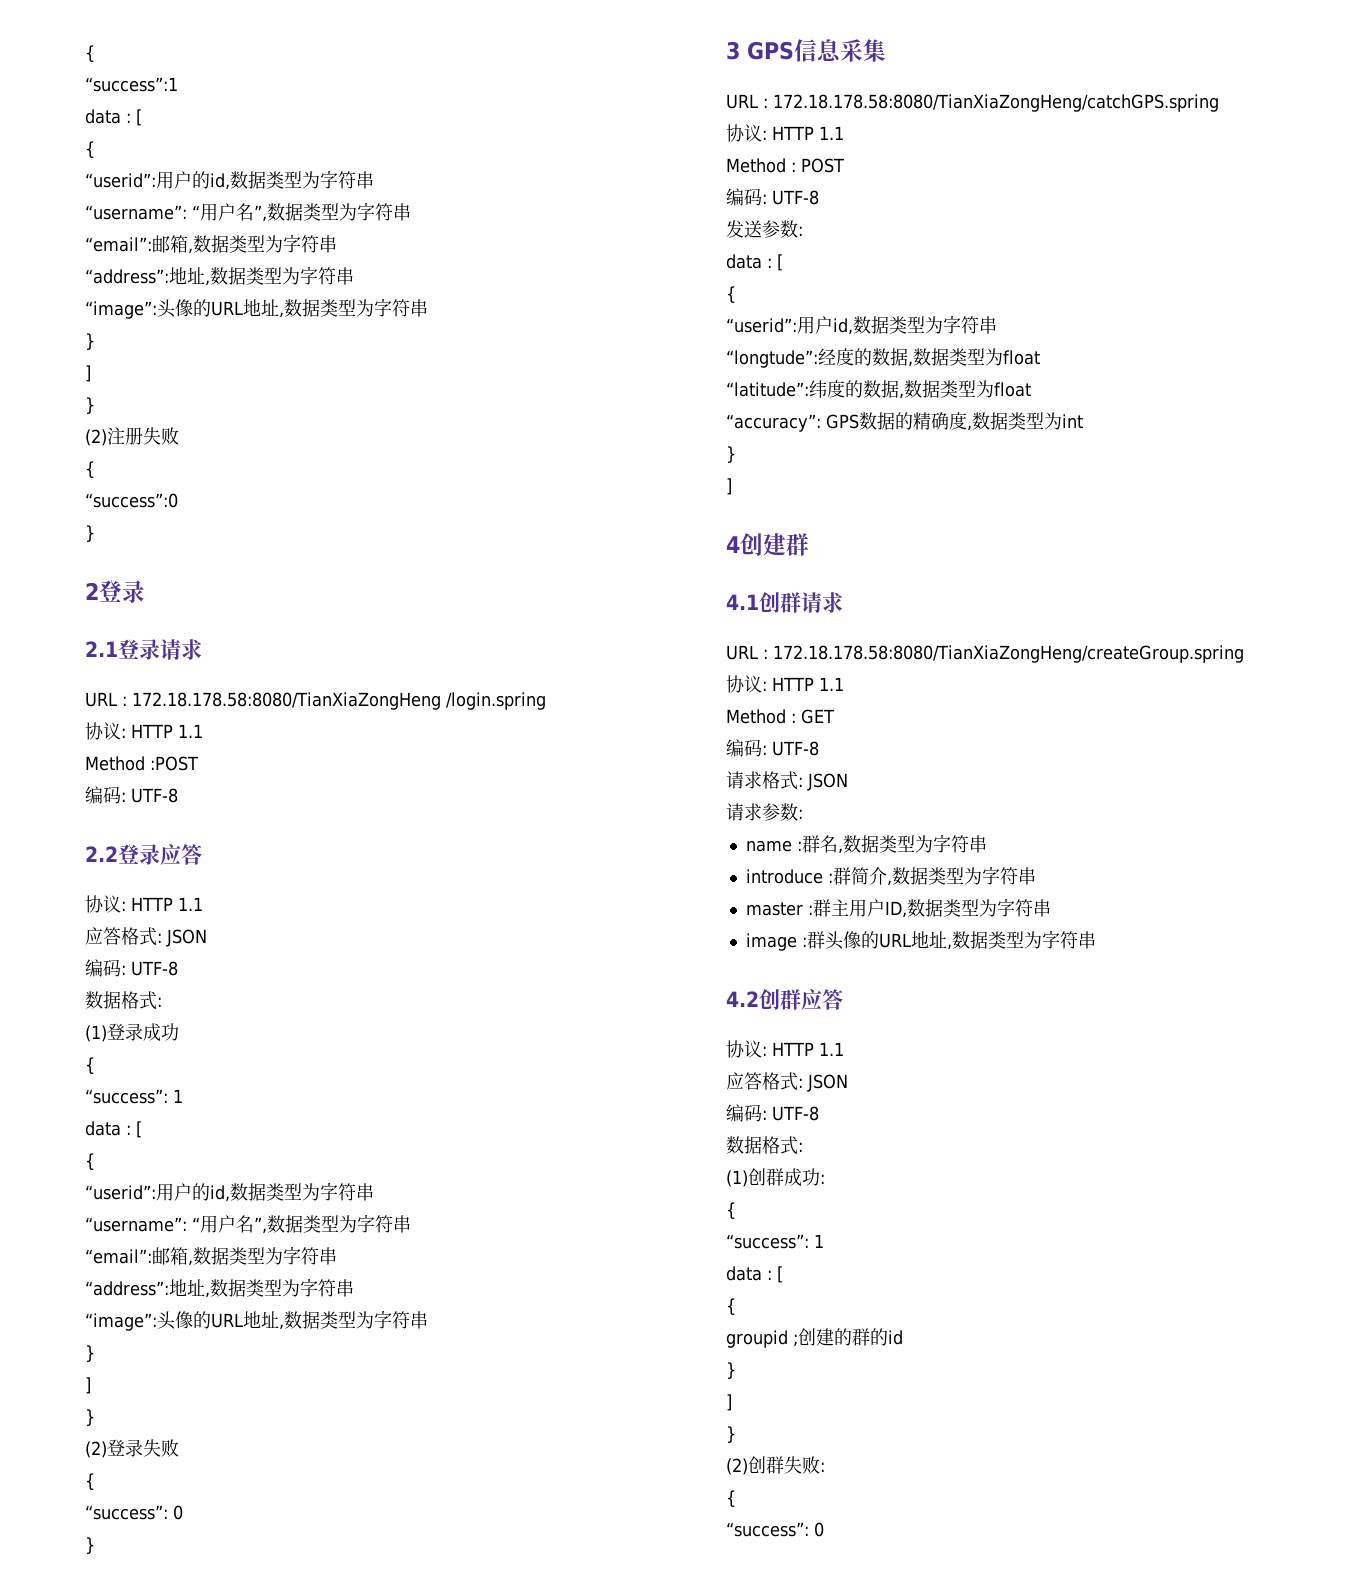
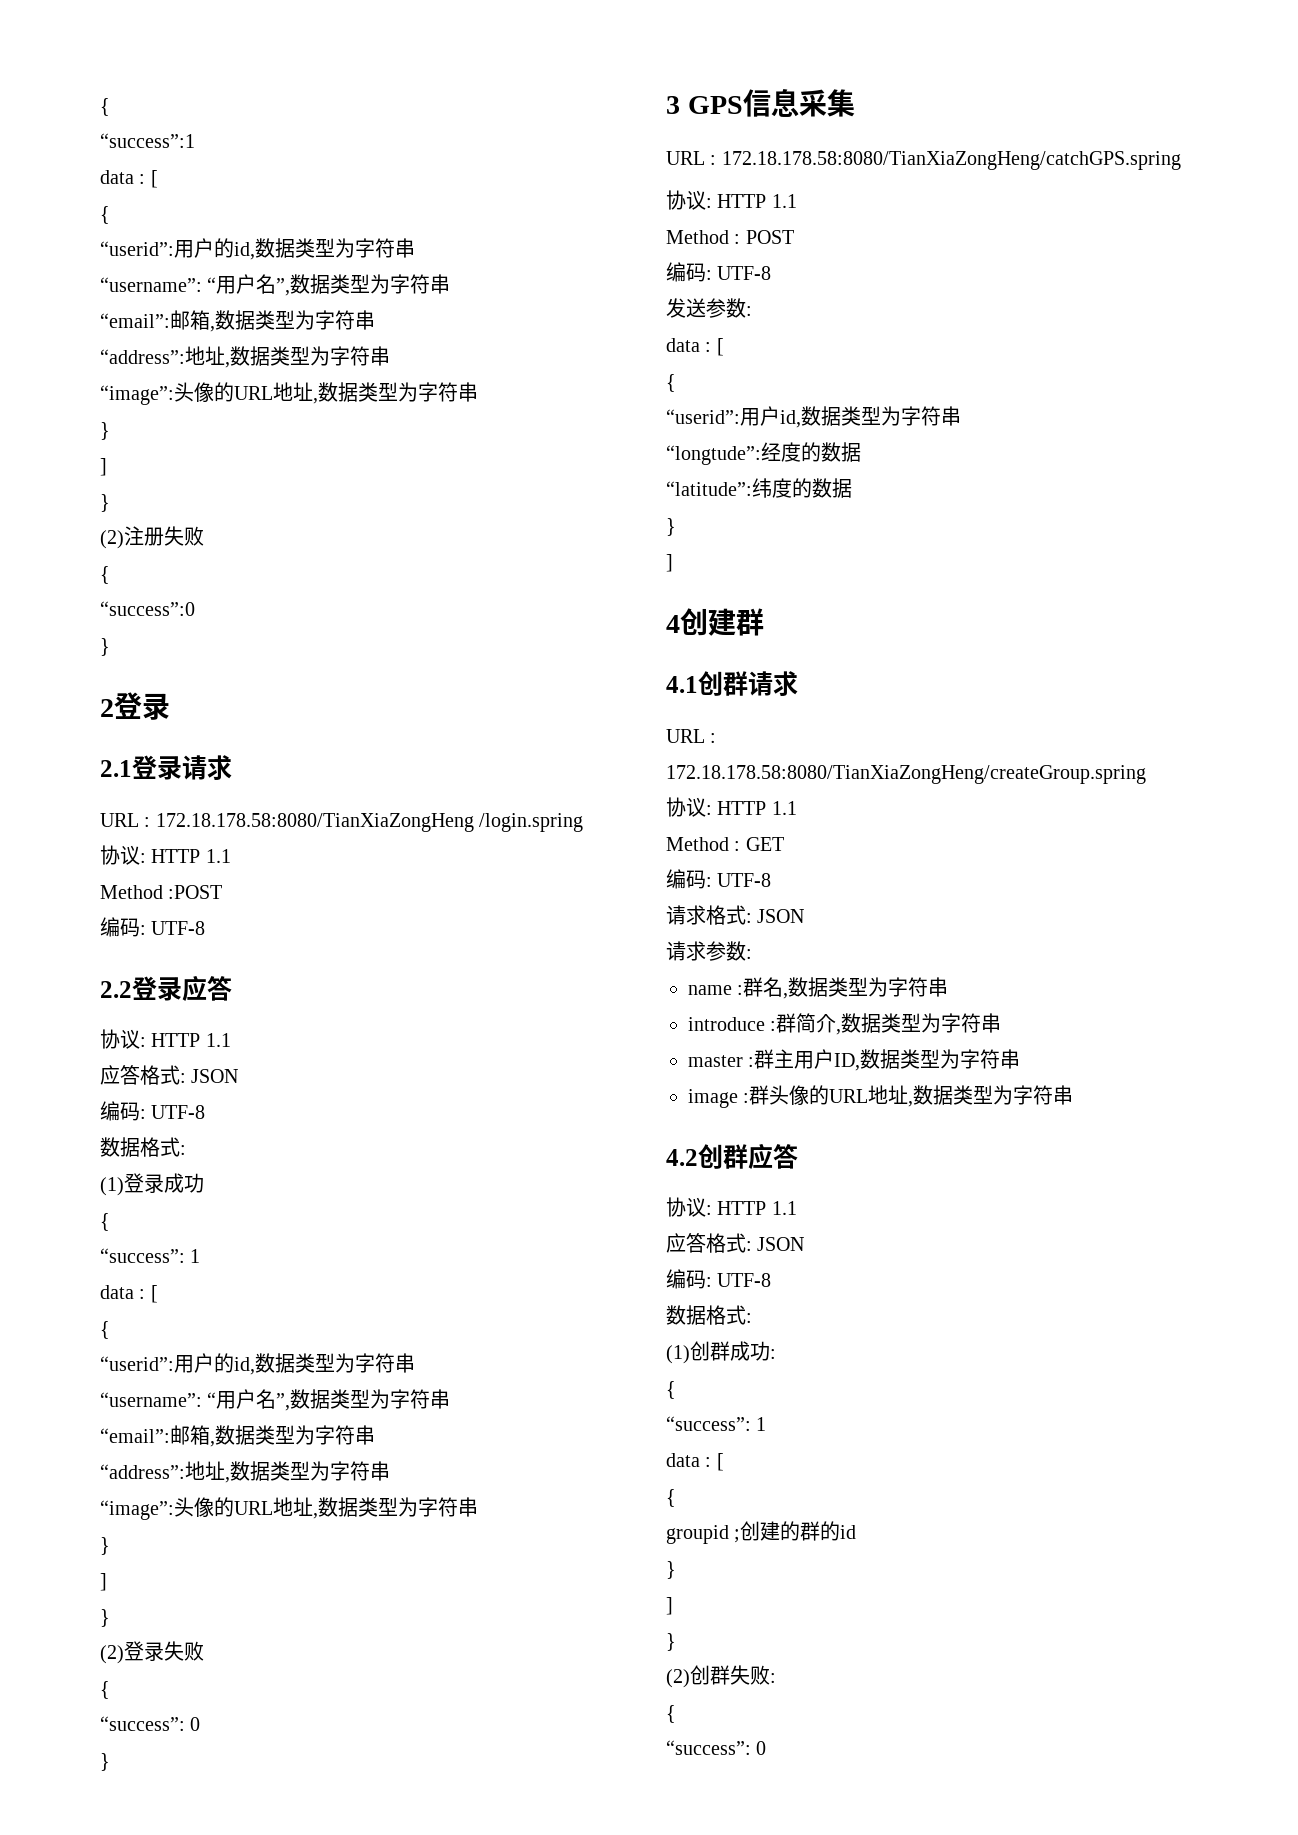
- “longtude”:经度的数据,数据类型为float
+ “longtude”:经度的数据
- “latitude”:纬度的数据,数据类型为float
- “accuracy”: GPS数据的精确度,数据类型为int
+ “latitude”:纬度的数据

